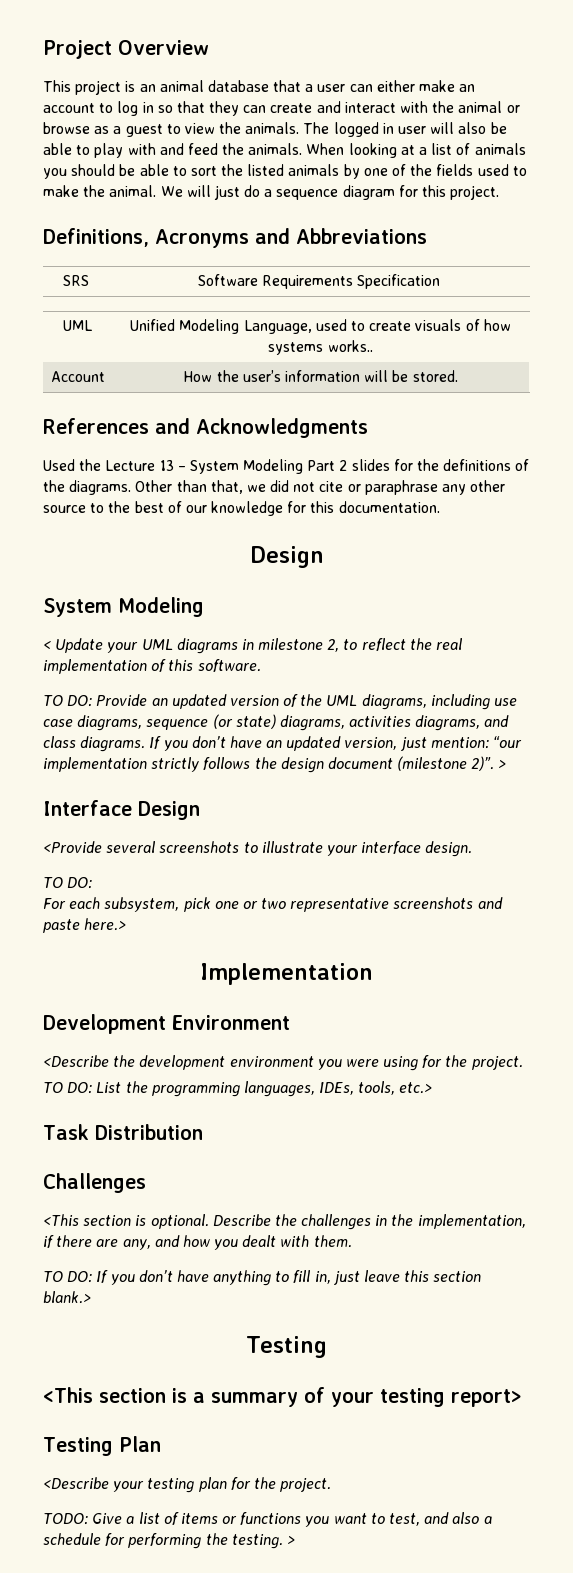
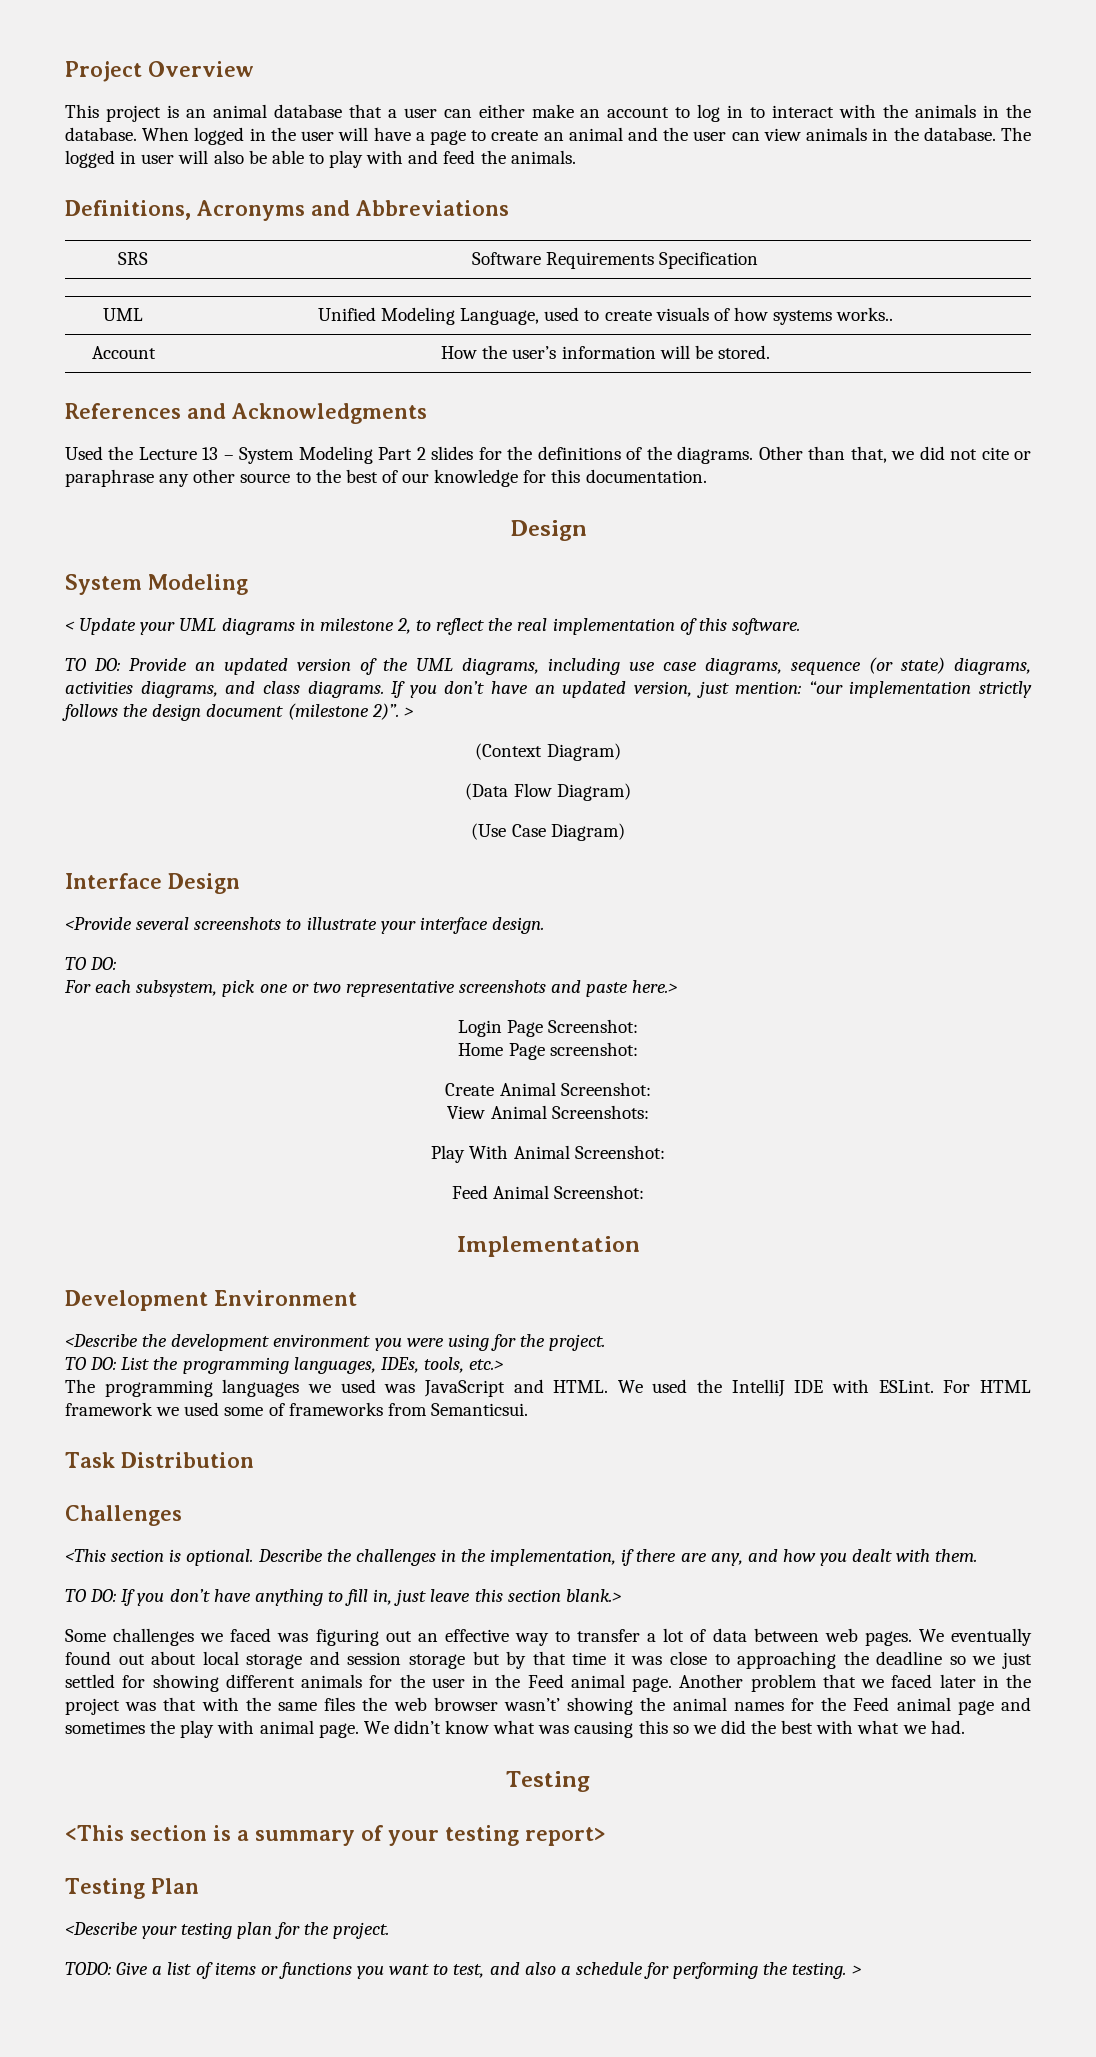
- This project is an animal database that a user can either make an account to log in so that they can create and interact with the animal or browse as a guest to view the animals.
+ This project is an animal database that a user can either make an account to log in to interact with the animals in the database. When logged in the user will have a page to create an animal and the user can view animals in the database.
- When looking at a list of animals you should be able to sort the listed animals by one of the fields used to make the animal. We will just do a sequence diagram for this project.
+ (Context Diagram)
+ (Data Flow Diagram)
+ (Use Case Diagram)
+ Login Page Screenshot:
+ Home Page screenshot:
+ Create Animal Screenshot:
+ View Animal Screenshots:
+ Play With Animal Screenshot:
+ Feed Animal Screenshot:
+ The programming languages we used was JavaScript and HTML. We used the IntelliJ IDE with ESLint. For HTML framework we used some of frameworks from Semanticsui.
+ Some challenges we faced was figuring out an effective way to transfer a lot of data between web pages. We eventually found out about local storage and session storage but by that time it was close to approaching the deadline so we just settled for showing different animals for the user in the Feed animal page. Another problem that we faced later in the project was that with the same files the web browser wasn’t’ showing the animal names for the Feed animal page and sometimes the play with animal page. We didn’t know what was causing this so we did the best with what we had.

